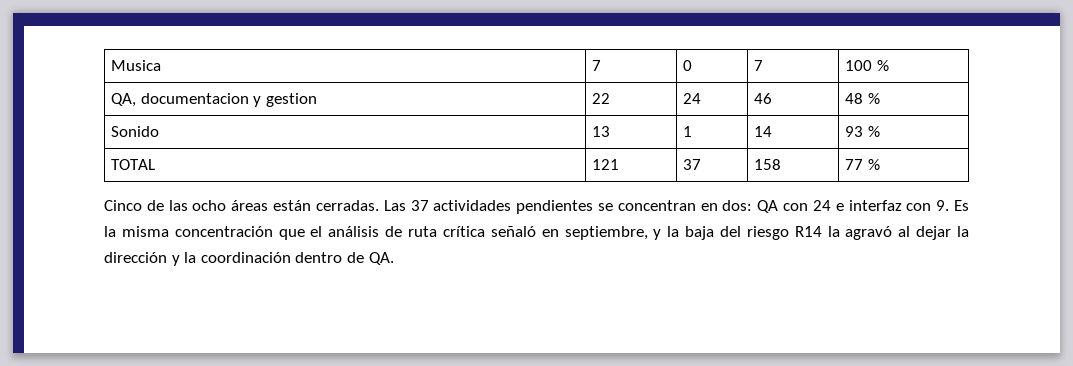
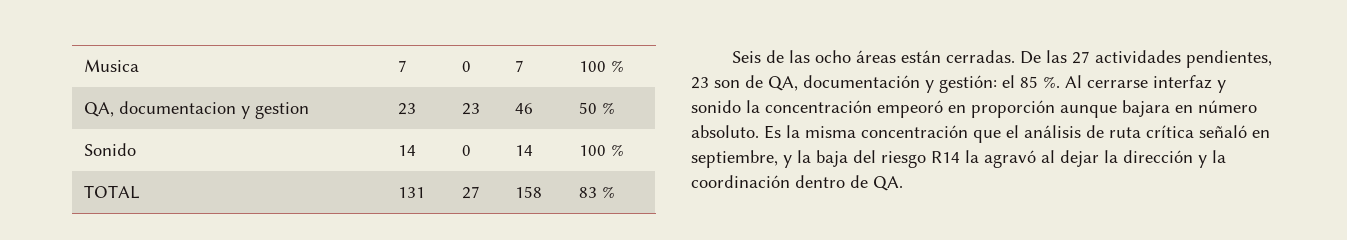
- QA, documentacion y gestion | 22 | 24 | 46 | 48 %
+ QA, documentacion y gestion | 23 | 23 | 46 | 50 %
- Sonido | 13 | 1 | 14 | 93 %
+ Sonido | 14 | 0 | 14 | 100 %
- TOTAL | 121 | 37 | 158 | 77 %
- Cinco de las ocho áreas están cerradas.
+ TOTAL | 131 | 27 | 158 | 83 %
+ Seis de las ocho áreas están cerradas.
- Las 37 actividades pendientes se concentran en dos: QA con 24 e interfaz con 9. Es la misma concentración que el análisis de ruta crítica señaló en septiembre, y la baja del riesgo R14 la agravó al dejar la dirección y la coordinación dentro de QA.
+ De las 27 actividades pendientes, 23 son de QA, documentación y gestión: el 85 %. Al cerrarse interfaz y sonido la concentración empeoró en proporción aunque bajara en número absoluto. Es la misma concentración que el análisis de ruta crítica señaló en septiembre, y la baja del riesgo R14 la agravó al dejar la dirección y la coordinación dentro de QA.

